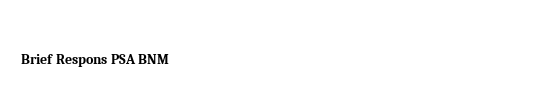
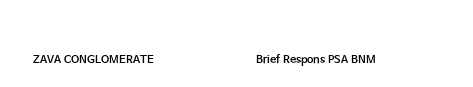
+ ZAVA CONGLOMERATE

